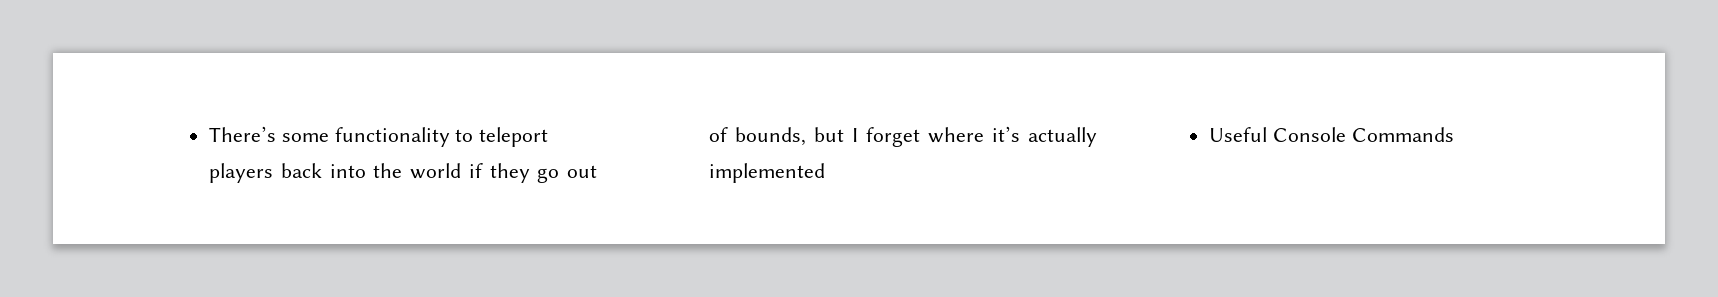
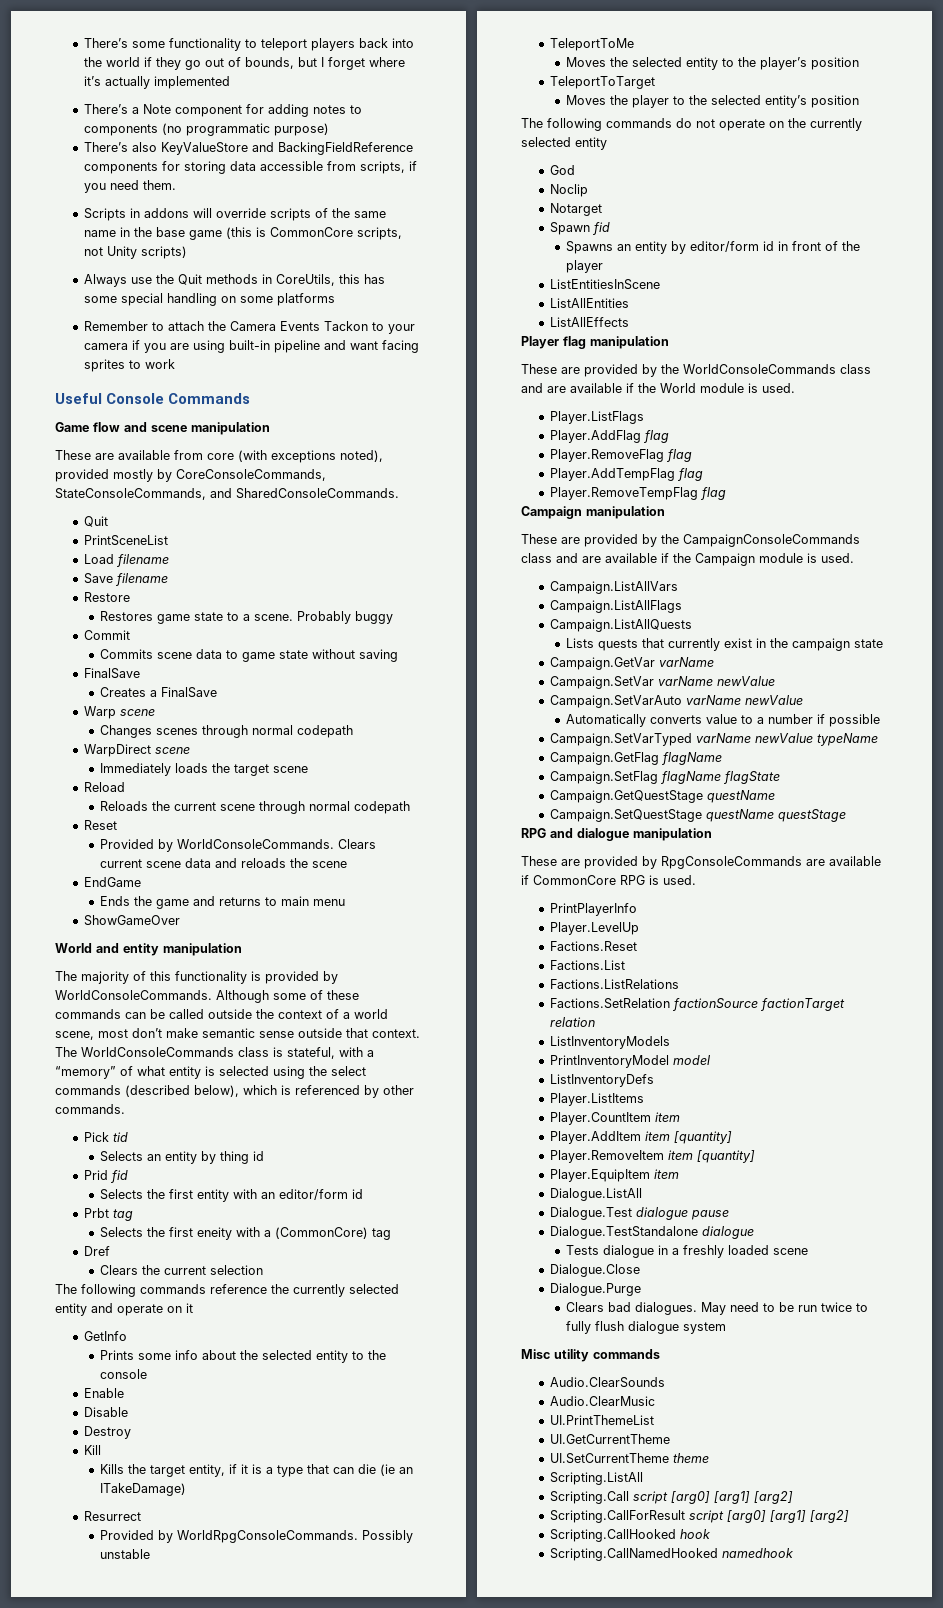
+ There’s a Note component for adding notes to components (no programmatic purpose)
+ There’s also KeyValueStore and BackingFieldReference components for storing data accessible from scripts, if you need them.
+ Scripts in addons will override scripts of the same name in the base game (this is CommonCore scripts, not Unity scripts)
+ Always use the Quit methods in CoreUtils, this has some special handling on some platforms
+ Remember to attach the Camera Events Tackon to your camera if you are using built-in pipeline and want facing sprites to work
  Useful Console Commands
+ Game flow and scene manipulation
+ These are available from core (with exceptions noted), provided mostly by CoreConsoleCommands, StateConsoleCommands, and SharedConsoleCommands.
+ Quit
+ PrintSceneList
+ Load filename
+ Save filename
+ Restore
+ Restores game state to a scene. Probably buggy
+ Commit
+ Commits scene data to game state without saving
+ FinalSave
+ Creates a FinalSave
+ Warp scene
+ Changes scenes through normal codepath
+ WarpDirect scene
+ Immediately loads the target scene
+ Reload
+ Reloads the current scene through normal codepath
+ Reset
+ Provided by WorldConsoleCommands. Clears current scene data and reloads the scene
+ EndGame
+ Ends the game and returns to main menu
+ ShowGameOver
+ World and entity manipulation
+ The majority of this functionality is provided by WorldConsoleCommands. Although some of these commands can be called outside the context of a world scene, most don’t make semantic sense outside that context. The WorldConsoleCommands class is stateful, with a “memory” of what entity is selected using the select commands (described below), which is referenced by other commands.
+ Pick tid
+ Selects an entity by thing id
+ Prid fid
+ Selects the first entity with an editor/form id
+ Prbt tag
+ Selects the first eneity with a (CommonCore) tag
+ Dref
+ Clears the current selection
+ The following commands reference the currently selected entity and operate on it
+ GetInfo
+ Prints some info about the selected entity to the console
+ Enable
+ Disable
+ Destroy
+ Kill
+ Kills the target entity, if it is a type that can die (ie an ITakeDamage)
+ Resurrect
+ Provided by WorldRpgConsoleCommands. Possibly unstable
+ TeleportToMe
+ Moves the selected entity to the player’s position
+ TeleportToTarget
+ Moves the player to the selected entity’s position
+ The following commands do not operate on the currently selected entity
+ God
+ Noclip
+ Notarget
+ Spawn fid
+ Spawns an entity by editor/form id in front of the player
+ ListEntitiesInScene
+ ListAllEntities
+ ListAllEffects
+ Player flag manipulation
+ These are provided by the WorldConsoleCommands class and are available if the World module is used.
+ Player.ListFlags
+ Player.AddFlag flag
+ Player.RemoveFlag flag
+ Player.AddTempFlag flag
+ Player.RemoveTempFlag flag
+ Campaign manipulation
+ These are provided by the CampaignConsoleCommands class and are available if the Campaign module is used.
+ Campaign.ListAllVars
+ Campaign.ListAllFlags
+ Campaign.ListAllQuests
+ Lists quests that currently exist in the campaign state
+ Campaign.GetVar varName
+ Campaign.SetVar varName newValue
+ Campaign.SetVarAuto varName newValue
+ Automatically converts value to a number if possible
+ Campaign.SetVarTyped varName newValue typeName
+ Campaign.GetFlag flagName
+ Campaign.SetFlag flagName flagState
+ Campaign.GetQuestStage questName
+ Campaign.SetQuestStage questName questStage
+ RPG and dialogue manipulation
+ These are provided by RpgConsoleCommands are available if CommonCore RPG is used.
+ PrintPlayerInfo
+ Player.LevelUp
+ Factions.Reset
+ Factions.List
+ Factions.ListRelations
+ Factions.SetRelation factionSource factionTarget relation
+ ListInventoryModels
+ PrintInventoryModel model
+ ListInventoryDefs
+ Player.ListItems
+ Player.CountItem item
+ Player.AddItem item [quantity]
+ Player.RemoveItem item [quantity]
+ Player.EquipItem item
+ Dialogue.ListAll
+ Dialogue.Test dialogue pause
+ Dialogue.TestStandalone dialogue
+ Tests dialogue in a freshly loaded scene
+ Dialogue.Close
+ Dialogue.Purge
+ Clears bad dialogues. May need to be run twice to fully flush dialogue system
+ Misc utility commands
+ Audio.ClearSounds
+ Audio.ClearMusic
+ UI.PrintThemeList
+ UI.GetCurrentTheme
+ UI.SetCurrentTheme theme
+ Scripting.ListAll
+ Scripting.Call script [arg0] [arg1] [arg2]
+ Scripting.CallForResult script [arg0] [arg1] [arg2]
+ Scripting.CallHooked hook
+ Scripting.CallNamedHooked namedhook

